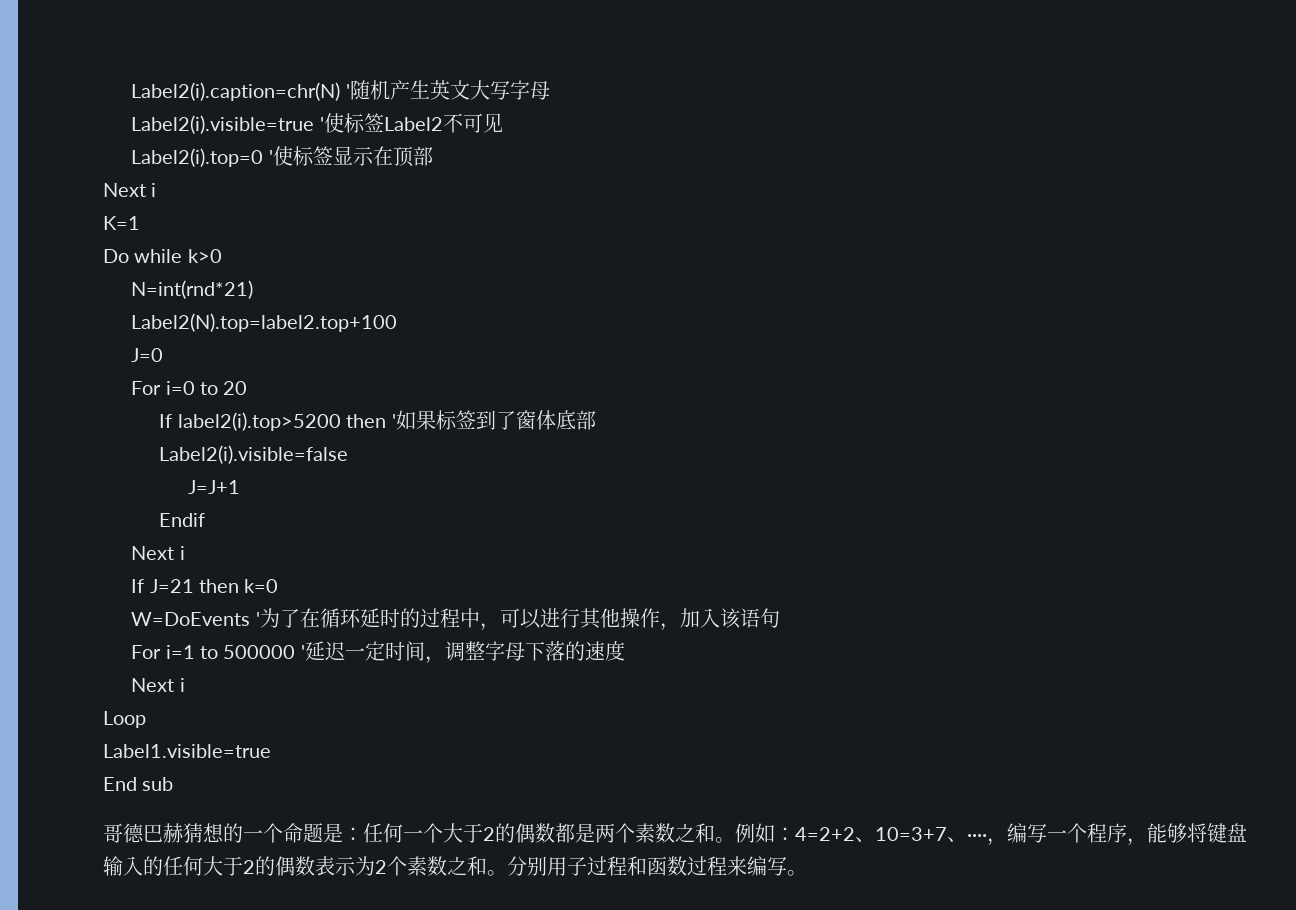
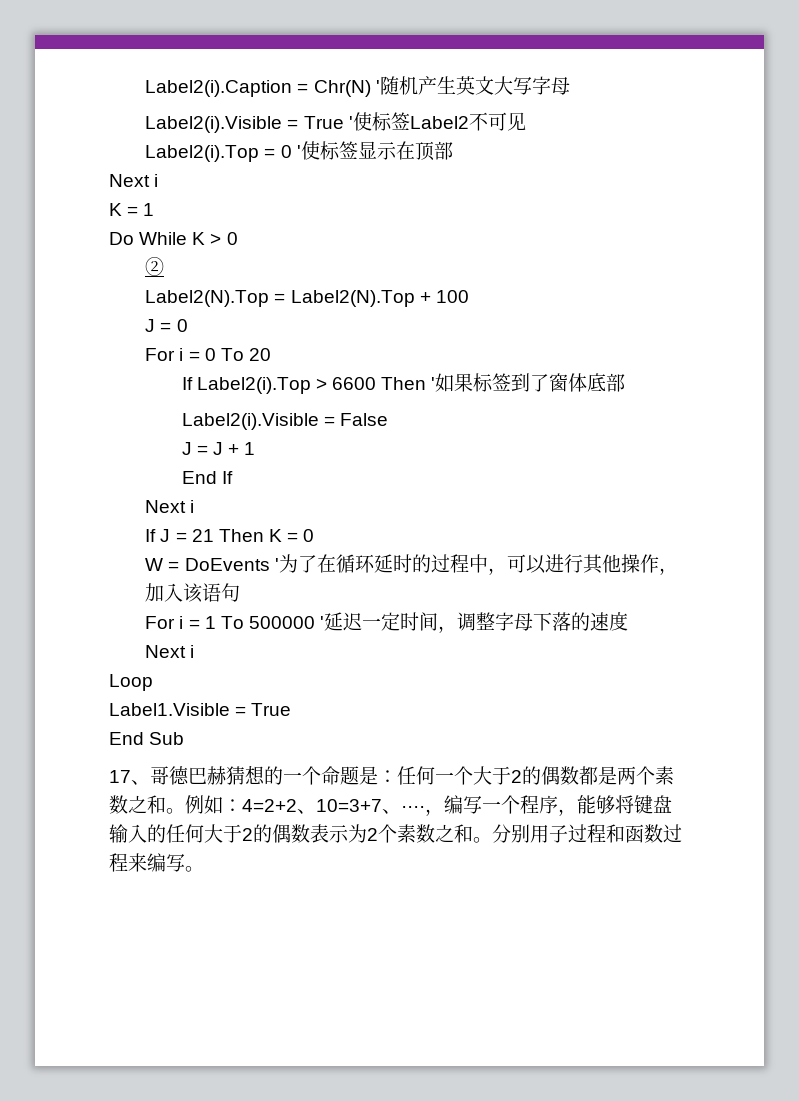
- Label2(i).caption=chr(N) '随机产生英文大写字母
+ Label2(i).Caption = Chr(N) '随机产生英文大写字母
- Label2(i).visible=true '使标签Label2不可见
+ Label2(i).Visible = True '使标签Label2不可见
- Label2(i).top=0 '使标签显示在顶部
+ Label2(i).Top = 0 '使标签显示在顶部
- K=1
- Do while k>0
- N=int(rnd*21)
- Label2(N).top=label2.top+100
- J=0
- For i=0 to 20
- If label2(i).top>5200 then '如果标签到了窗体底部
+ K = 1
+ Do While K > 0
+ ②
+ Label2(N).Top = Label2(N).Top + 100
+ J = 0
+ For i = 0 To 20
+ If Label2(i).Top > 6600 Then '如果标签到了窗体底部
- Label2(i).visible=false
- J=J+1
- Endif
+ Label2(i).Visible = False
+ J = J + 1
+ End If
  Next i
- If J=21 then k=0
- W=DoEvents '为了在循环延时的过程中，可以进行其他操作，加入该语句
+ If J = 21 Then K = 0
+ W = DoEvents '为了在循环延时的过程中，可以进行其他操作，加入该语句
- For i=1 to 500000 '延迟一定时间，调整字母下落的速度
+ For i = 1 To 500000 '延迟一定时间，调整字母下落的速度
- Label1.visible=true
- End sub
- 哥德巴赫猜想的一个命题是：任何一个大于2的偶数都是两个素数之和。
+ Label1.Visible = True
+ End Sub
+ 17、哥德巴赫猜想的一个命题是：任何一个大于2的偶数都是两个素数之和。

